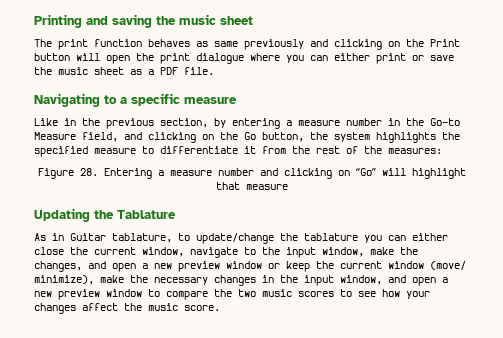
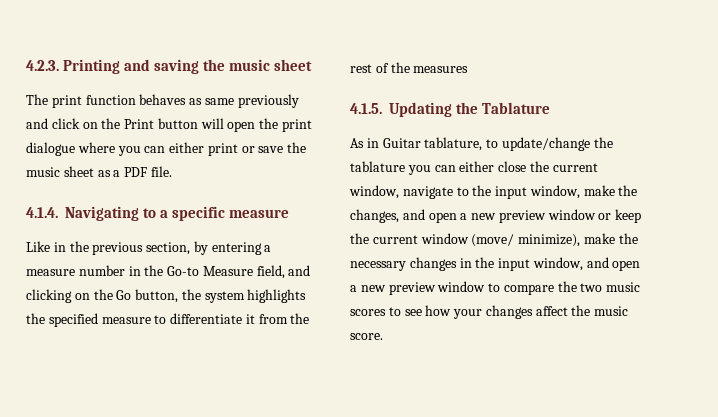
- Printing and saving the music sheet
+ 4.2.3. Printing and saving the music sheet
- The print function behaves as same previously and clicking on the Print button will open the print dialogue where you can either print or save the music sheet as a PDF file.
+ The print function behaves as same previously and click on the Print button will open the print dialogue where you can either print or save the music sheet as a PDF file.
- Navigating to a specific measure
+ 4.1.4. Navigating to a specific measure
- Like in the previous section, by entering a measure number in the Go-to Measure field, and clicking on the Go button, the system highlights the specified measure to differentiate it from the rest of the measures:
- Figure 28. Entering a measure number and clicking on “Go” will highlight that measure
- Updating the Tablature
+ Like in the previous section, by entering a measure number in the Go-to Measure field, and clicking on the Go button, the system highlights the specified measure to differentiate it from the rest of the measures
+ 4.1.5. Updating the Tablature

